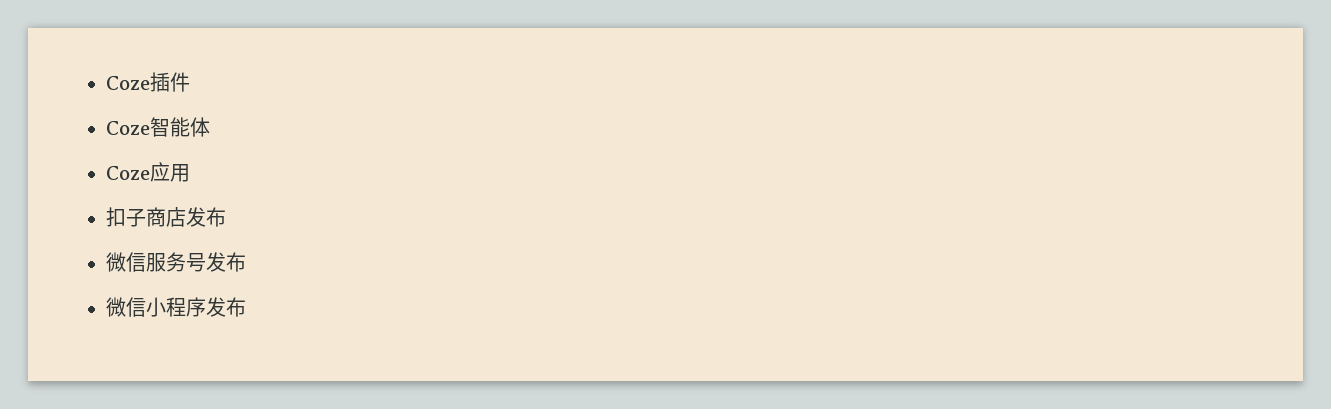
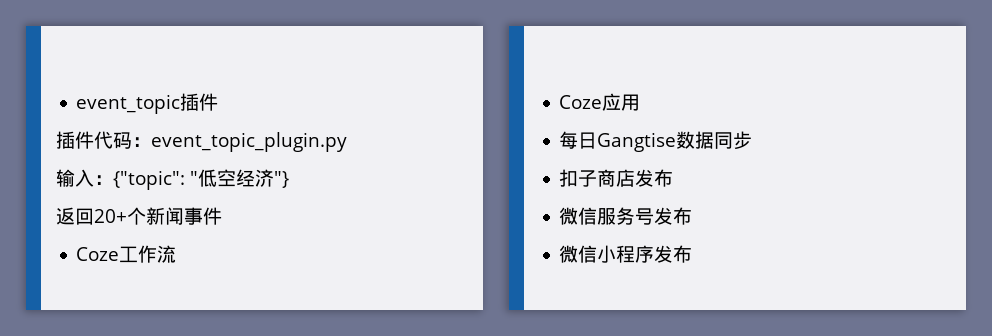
- Coze插件
- Coze智能体
+ event_topic插件
+ 插件代码：event_topic_plugin.py
+ 输入：{"topic": "低空经济"}
+ 返回20+个新闻事件
+ Coze工作流
+ 每日Gangtise数据同步

